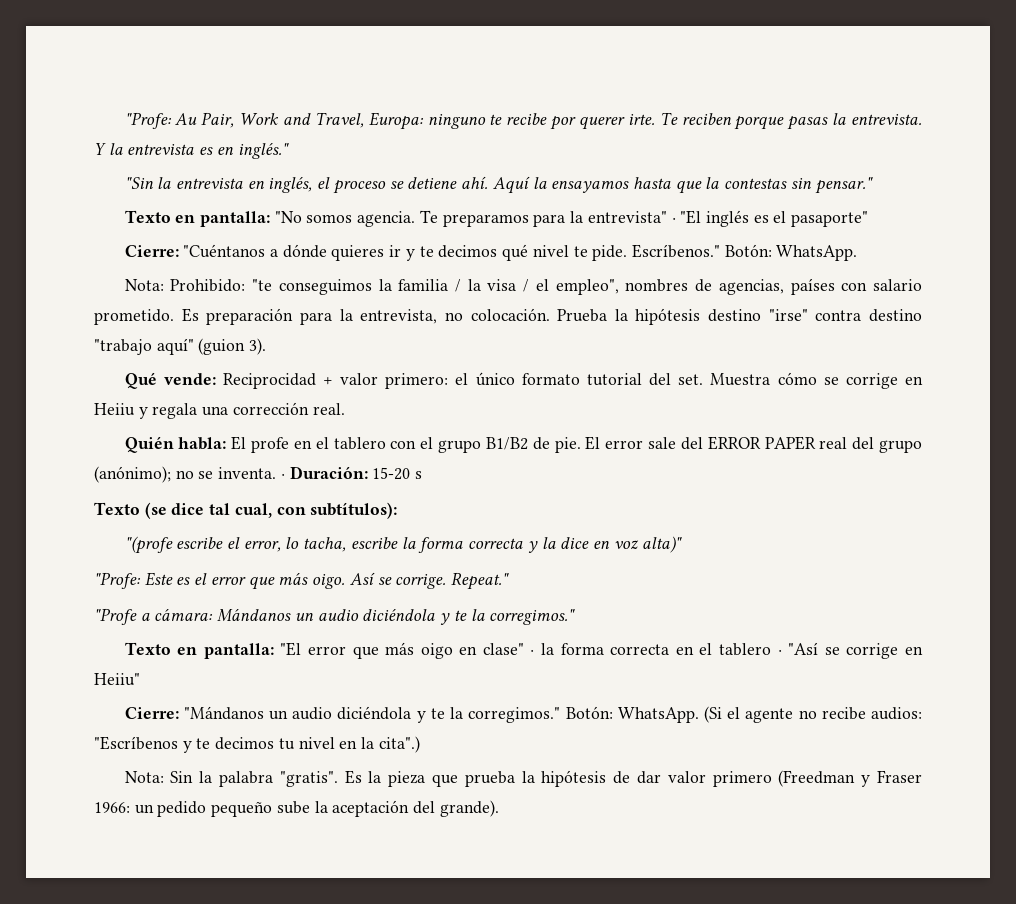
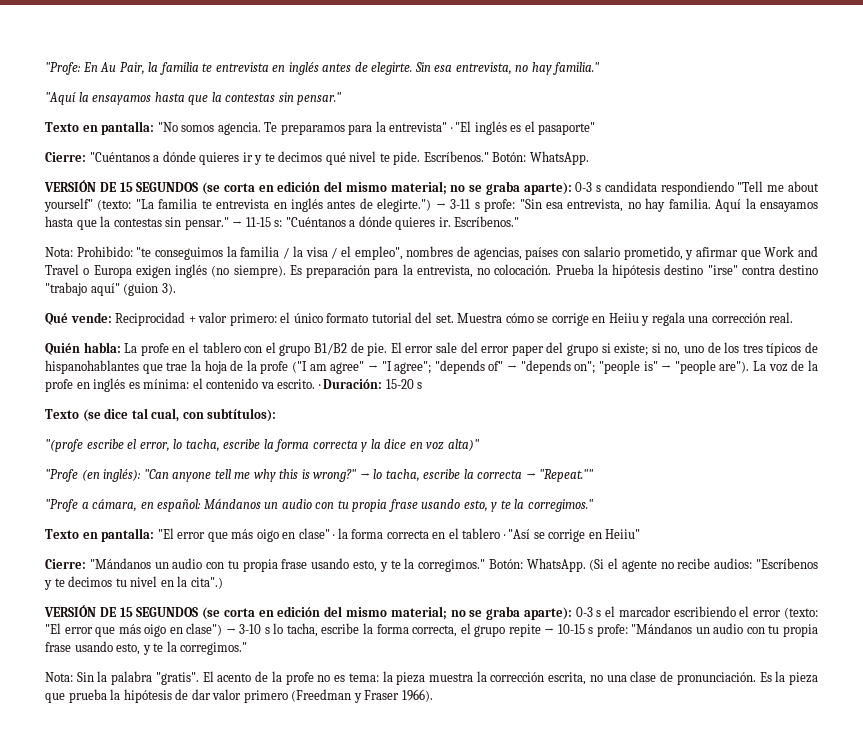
- "Profe: Au Pair, Work and Travel, Europa: ninguno te recibe por querer irte. Te reciben porque pasas la entrevista. Y la entrevista es en inglés."
- "Sin la entrevista en inglés, el proceso se detiene ahí. Aquí la ensayamos hasta que la contestas sin pensar."
+ "Profe: En Au Pair, la familia te entrevista en inglés antes de elegirte. Sin esa entrevista, no hay familia."
+ "Aquí la ensayamos hasta que la contestas sin pensar."
+ VERSIÓN DE 15 SEGUNDOS (se corta en edición del mismo material; no se graba aparte): 0-3 s candidata respondiendo "Tell me about yourself" (texto: "La familia te entrevista en inglés antes de elegirte.") → 3-11 s profe: "Sin esa entrevista, no hay familia. Aquí la ensayamos hasta que la contestas sin pensar." → 11-15 s: "Cuéntanos a dónde quieres ir. Escríbenos."
- Nota: Prohibido: "te conseguimos la familia / la visa / el empleo", nombres de agencias, países con salario prometido.
+ Nota: Prohibido: "te conseguimos la familia / la visa / el empleo", nombres de agencias, países con salario prometido, y afirmar que Work and Travel o Europa exigen inglés (no siempre).
- Quién habla: El profe en el tablero con el grupo B1/B2 de pie.
+ Quién habla: La profe en el tablero con el grupo B1/B2 de pie.
- El error sale del ERROR PAPER real del grupo (anónimo); no se inventa.
+ El error sale del error paper del grupo si existe; si no, uno de los tres típicos de hispanohablantes que trae la hoja de la profe ("I am agree" → "I agree"; "depends of" → "depends on"; "people is" → "people are"). La voz de la profe en inglés es mínima: el contenido va escrito.
- "Profe: Este es el error que más oigo. Así se corrige. Repeat."
- "Profe a cámara: Mándanos un audio diciéndola y te la corregimos."
+ "Profe (en inglés): "Can anyone tell me why this is wrong?" → lo tacha, escribe la correcta → "Repeat.""
+ "Profe a cámara, en español: Mándanos un audio con tu propia frase usando esto, y te la corregimos."
- Cierre: "Mándanos un audio diciéndola y te la corregimos."
+ Cierre: "Mándanos un audio con tu propia frase usando esto, y te la corregimos."
+ VERSIÓN DE 15 SEGUNDOS (se corta en edición del mismo material; no se graba aparte): 0-3 s el marcador escribiendo el error (texto: "El error que más oigo en clase") → 3-10 s lo tacha, escribe la forma correcta, el grupo repite → 10-15 s profe: "Mándanos un audio con tu propia frase usando esto, y te la corregimos."
+ El acento de la profe no es tema: la pieza muestra la corrección escrita, no una clase de pronunciación.
- Es la pieza que prueba la hipótesis de dar valor primero (Freedman y Fraser 1966: un pedido pequeño sube la aceptación del grande).
+ Es la pieza que prueba la hipótesis de dar valor primero (Freedman y Fraser 1966).

